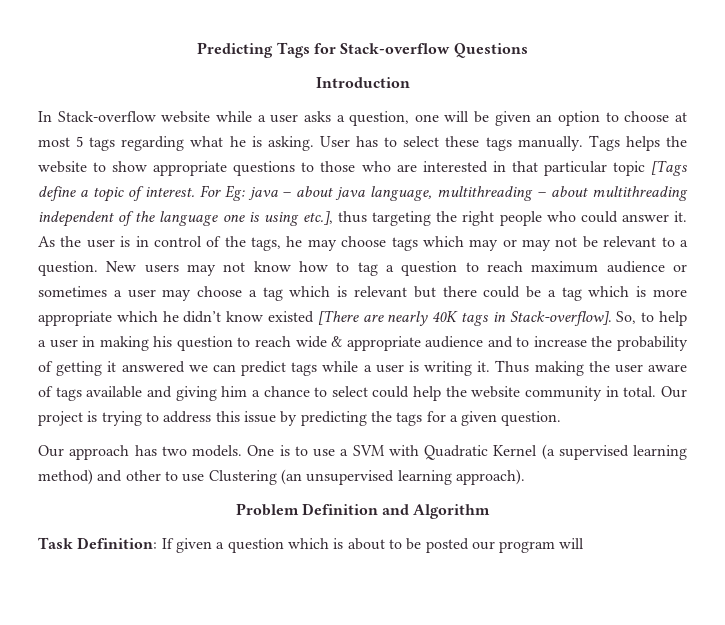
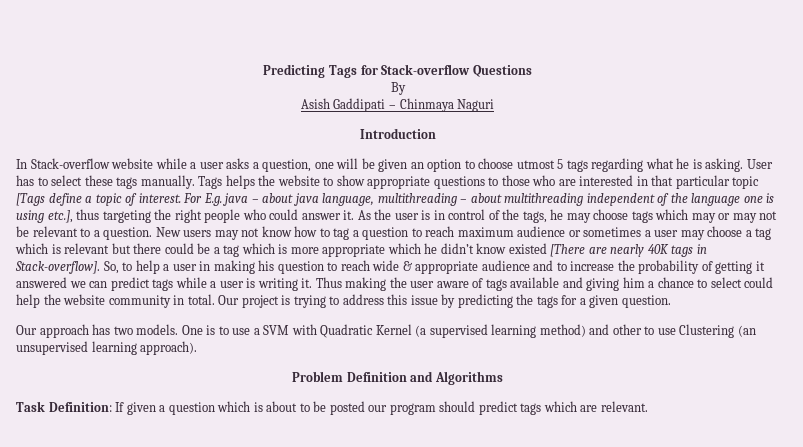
+ By
+ Asish Gaddipati – Chinmaya Naguri
- In Stack-overflow website while a user asks a question, one will be given an option to choose at most 5 tags regarding what he is asking.
+ In Stack-overflow website while a user asks a question, one will be given an option to choose utmost 5 tags regarding what he is asking.
- For Eg: java – about java language, multithreading – about multithreading independent of the language one is using etc.], thus targeting the right people who could answer it.
+ For E.g. java – about java language, multithreading – about multithreading independent of the language one is using etc.], thus targeting the right people who could answer it.
- Problem Definition and Algorithm
+ Problem Definition and Algorithms
- Task Definition: If given a question which is about to be posted our program will
+ Task Definition: If given a question which is about to be posted our program should predict tags which are relevant.

